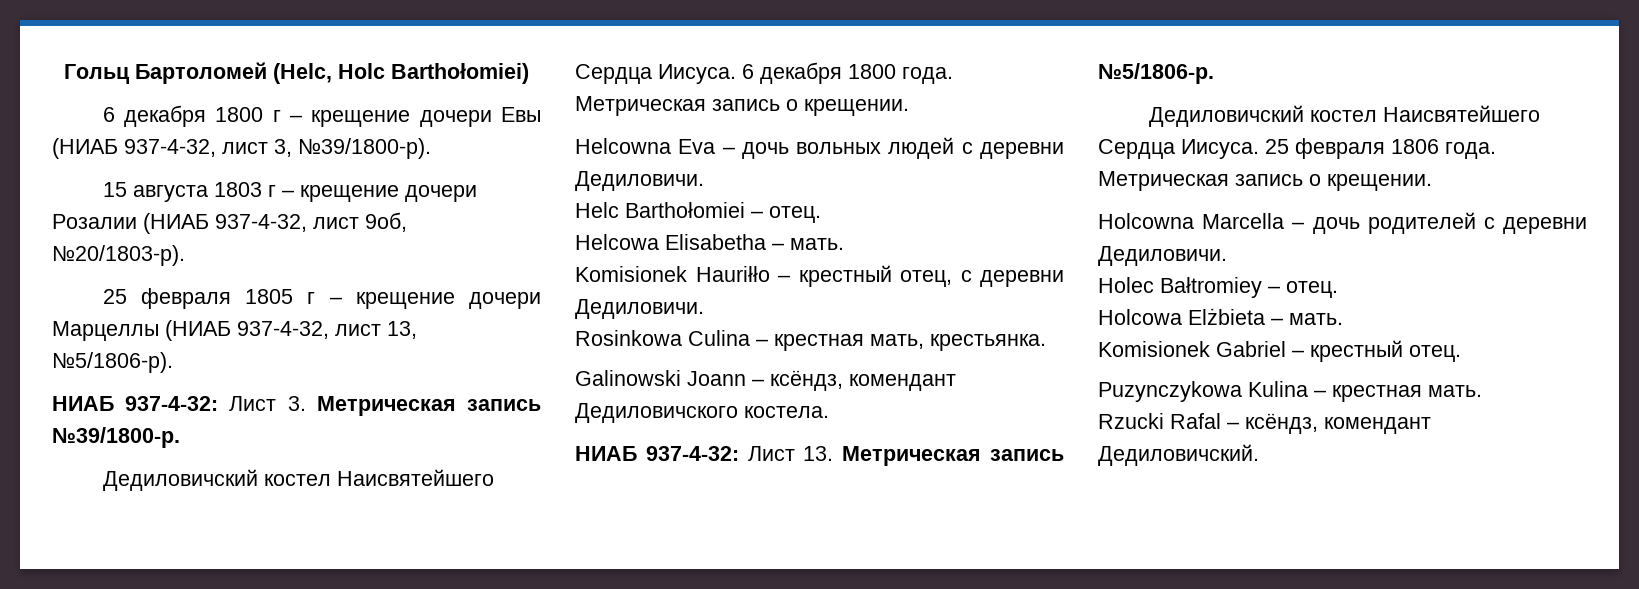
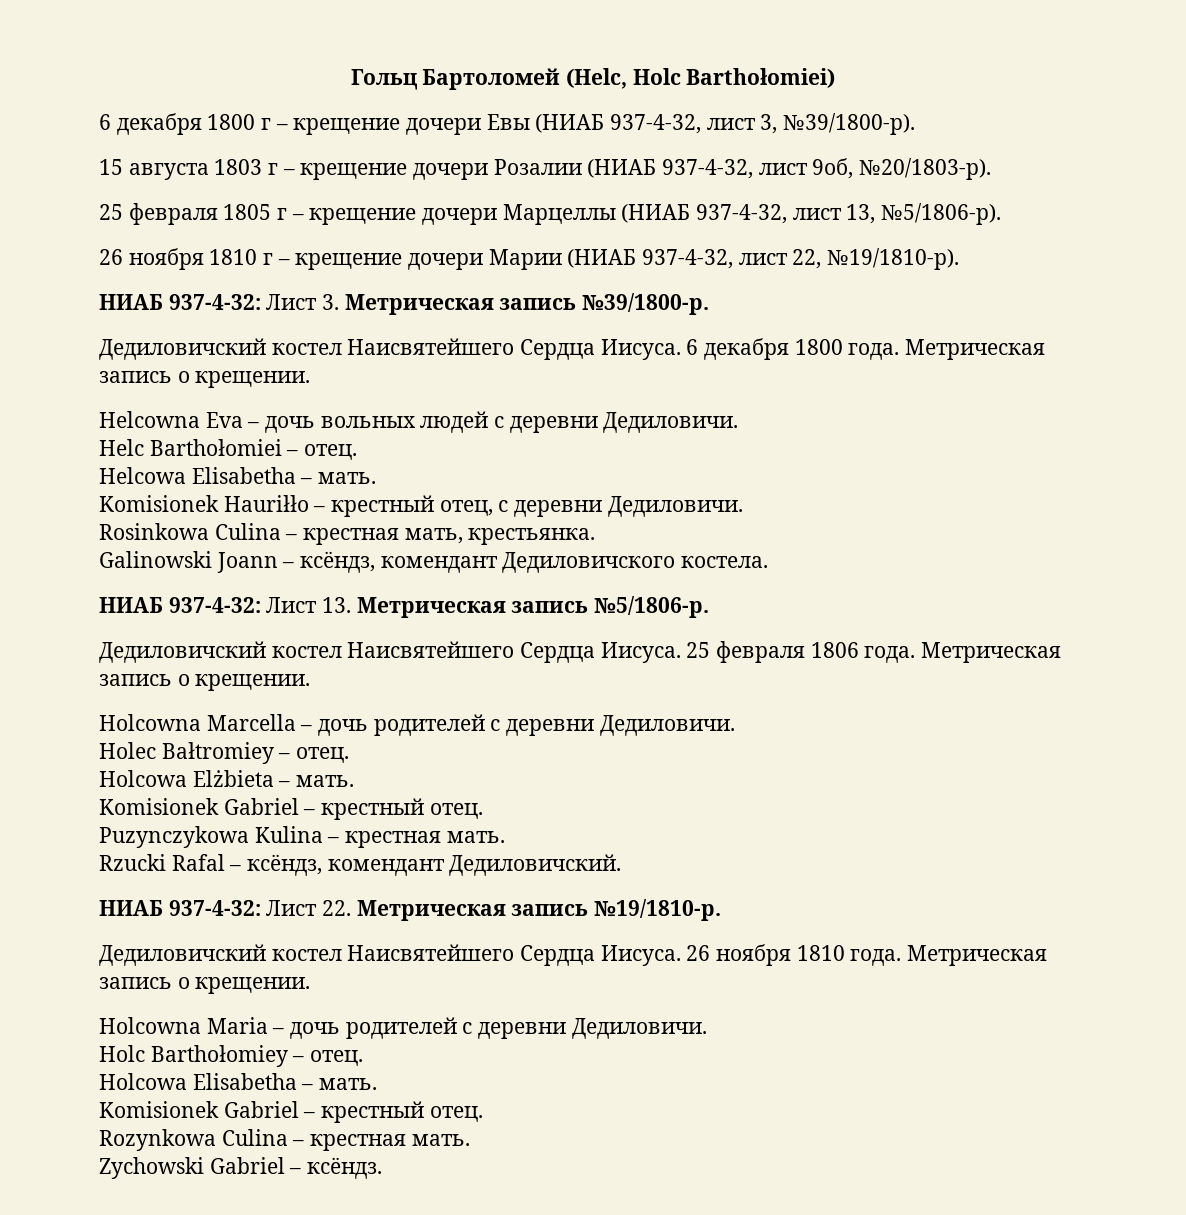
+ 26 ноября 1810 г – крещение дочери Марии (НИАБ 937-4-32, лист 22, №19/1810-р).
+ НИАБ 937-4-32: Лист 22. Метрическая запись №19/1810-р.
+ Дедиловичский костел Наисвятейшего Сердца Иисуса. 26 ноября 1810 года. Метрическая запись о крещении.
+ Holcowna Maria – дочь родителей с деревни Дедиловичи.
+ Holc Barthołomiey – отец.
+ Holcowa Elisabetha – мать.
+ Komisionek Gabriel – крестный отец.
+ Rozynkowa Culina – крестная мать.
+ Zychowski Gabriel – ксёндз.

